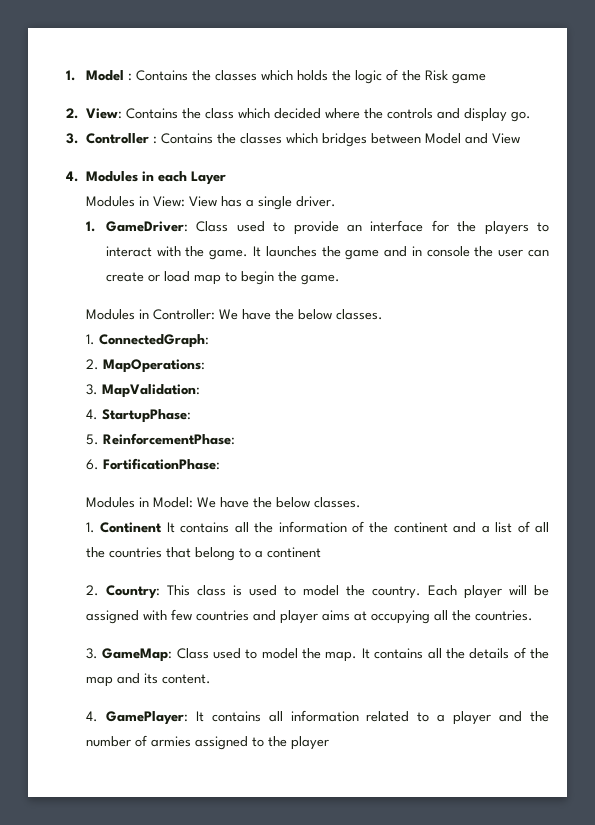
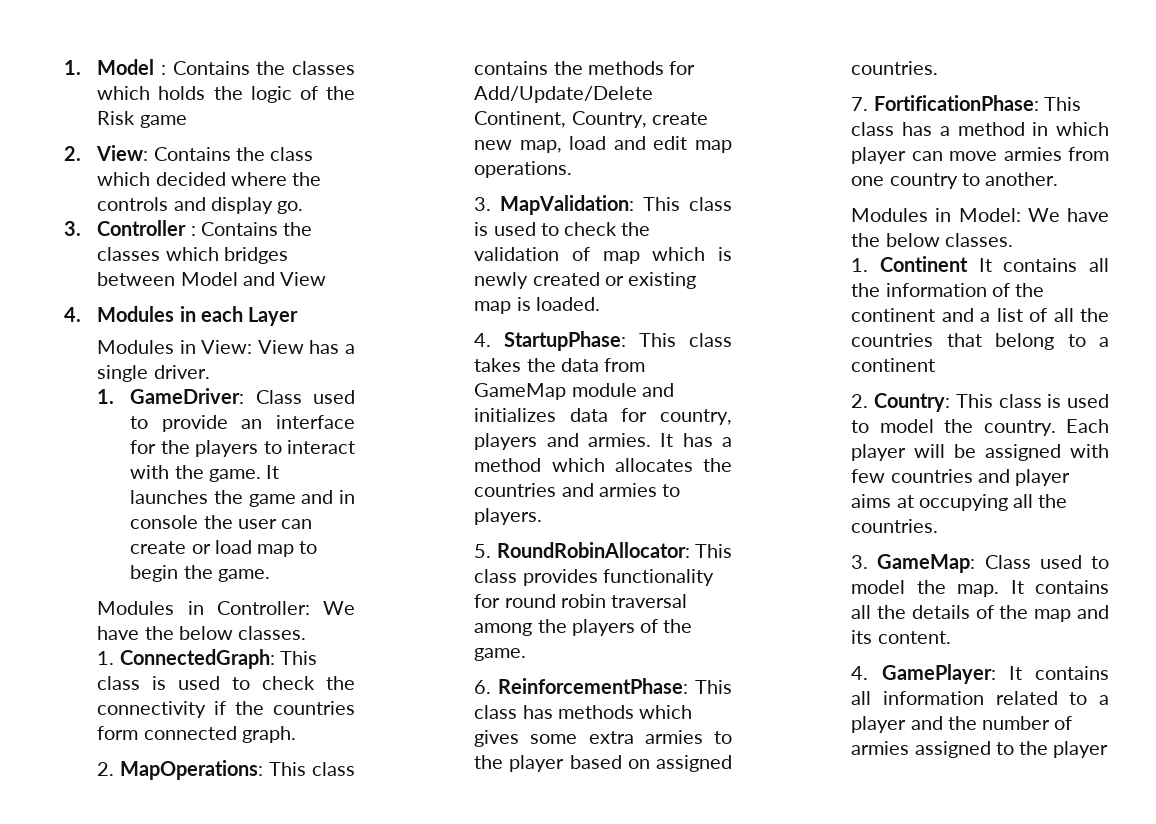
- 1. ConnectedGraph:
- 2. MapOperations:
- 3. MapValidation:
- 4. StartupPhase:
- 5. ReinforcementPhase:
- 6. FortificationPhase:
+ 1. ConnectedGraph: This class is used to check the connectivity if the countries form connected graph.
+ 2. MapOperations: This class contains the methods for Add/Update/Delete Continent, Country, create new map, load and edit map operations.
+ 3. MapValidation: This class is used to check the validation of map which is newly created or existing map is loaded.
+ 4. StartupPhase: This class takes the data from GameMap module and initializes data for country, players and armies. It has a method which allocates the countries and armies to players.
+ 5. RoundRobinAllocator: This class provides functionality for round robin traversal among the players of the game.
+ 6. ReinforcementPhase: This class has methods which gives some extra armies to the player based on assigned countries.
+ 7. FortificationPhase: This class has a method in which player can move armies from one country to another.

